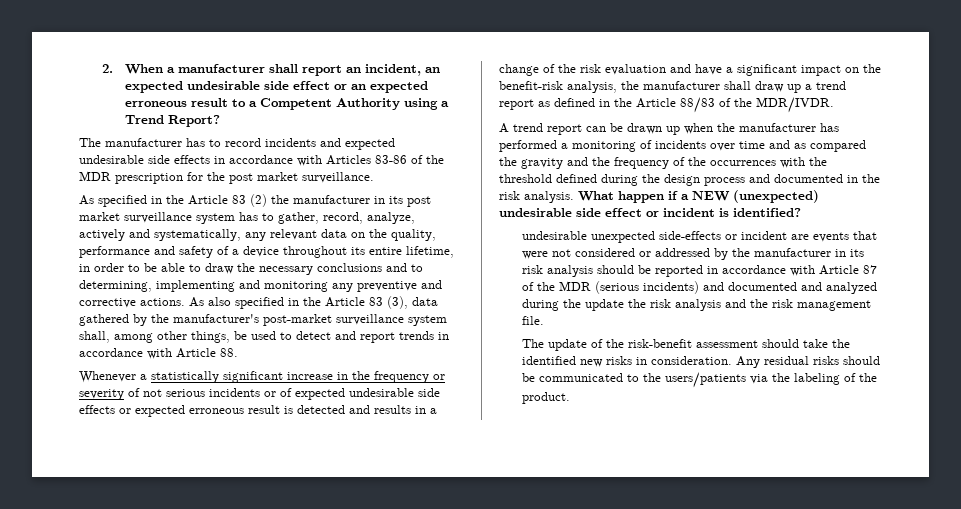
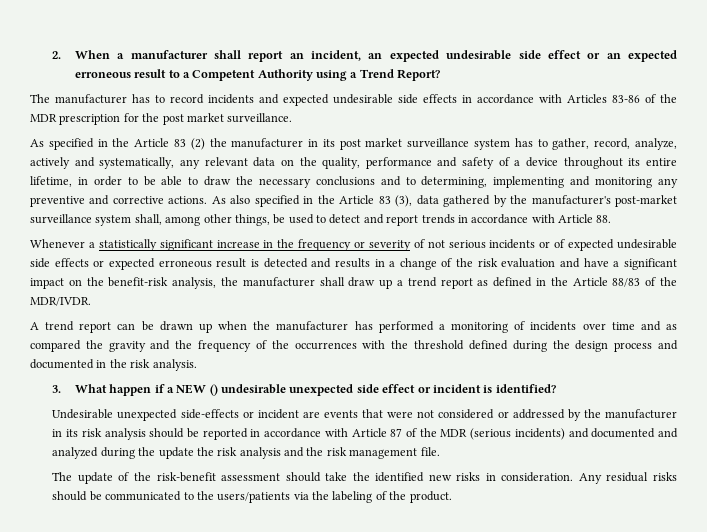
- A trend report can be drawn up when the manufacturer has performed a monitoring of incidents over time and as compared the gravity and the frequency of the occurrences with the threshold defined during the design process and documented in the risk analysis. What happen if a NEW (unexpected) undesirable side effect or incident is identified?
+ A trend report can be drawn up when the manufacturer has performed a monitoring of incidents over time and as compared the gravity and the frequency of the occurrences with the threshold defined during the design process and documented in the risk analysis.
+ 3. What happen if a NEW () undesirable unexpected side effect or incident is identified?
- undesirable unexpected side-effects or incident are events that were not considered or addressed by the manufacturer in its risk analysis should be reported in accordance with Article 87 of the MDR (serious incidents) and documented and analyzed during the update the risk analysis and the risk management file.
+ Undesirable unexpected side-effects or incident are events that were not considered or addressed by the manufacturer in its risk analysis should be reported in accordance with Article 87 of the MDR (serious incidents) and documented and analyzed during the update the risk analysis and the risk management file.

